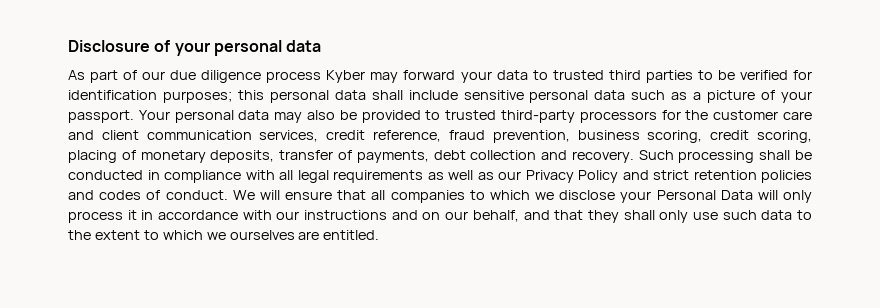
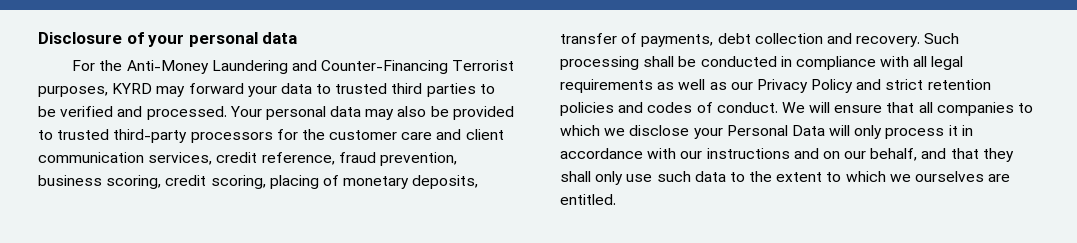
- As part of our due diligence process Kyber may forward your data to trusted third parties to be verified for identification purposes; this personal data shall include sensitive personal data such as a picture of your passport.
+ For the Anti-Money Laundering and Counter-Financing Terrorist purposes, KYRD may forward your data to trusted third parties to be verified and processed.

